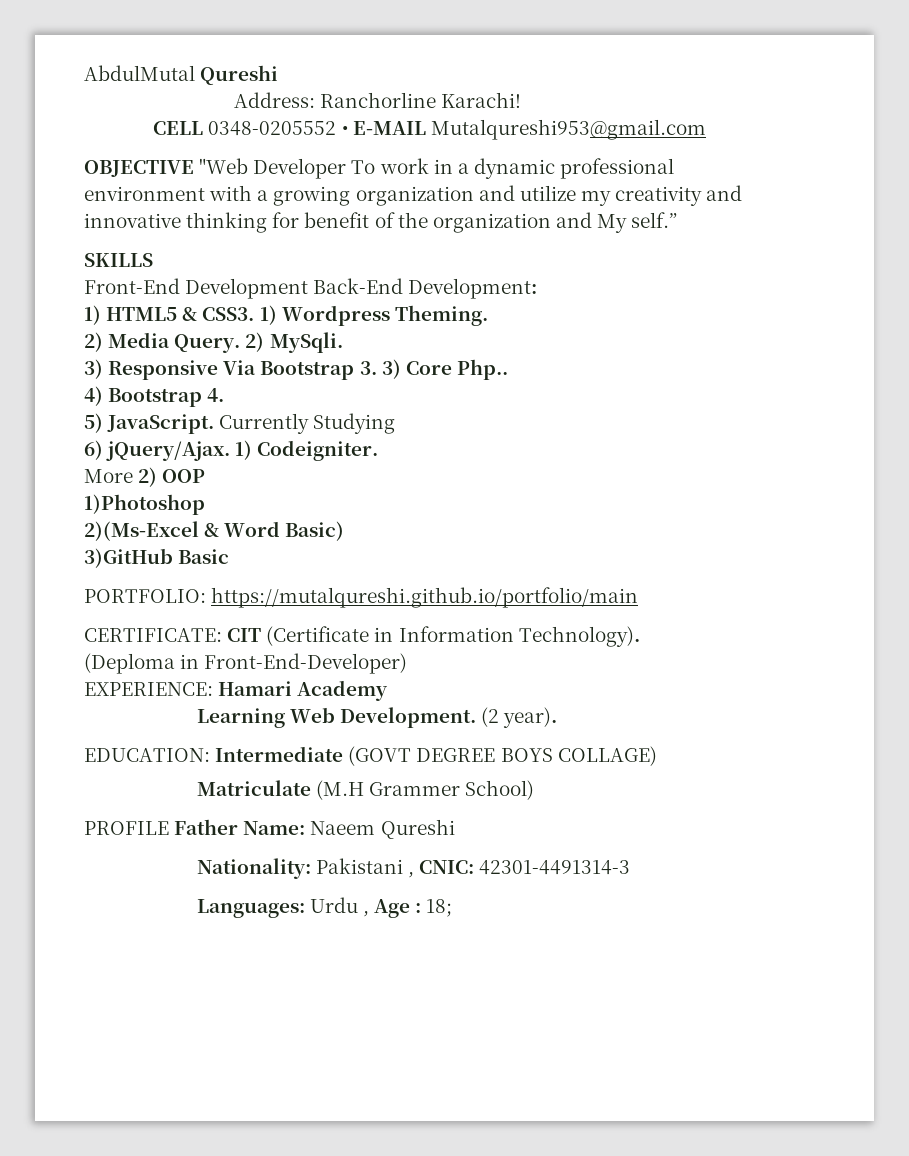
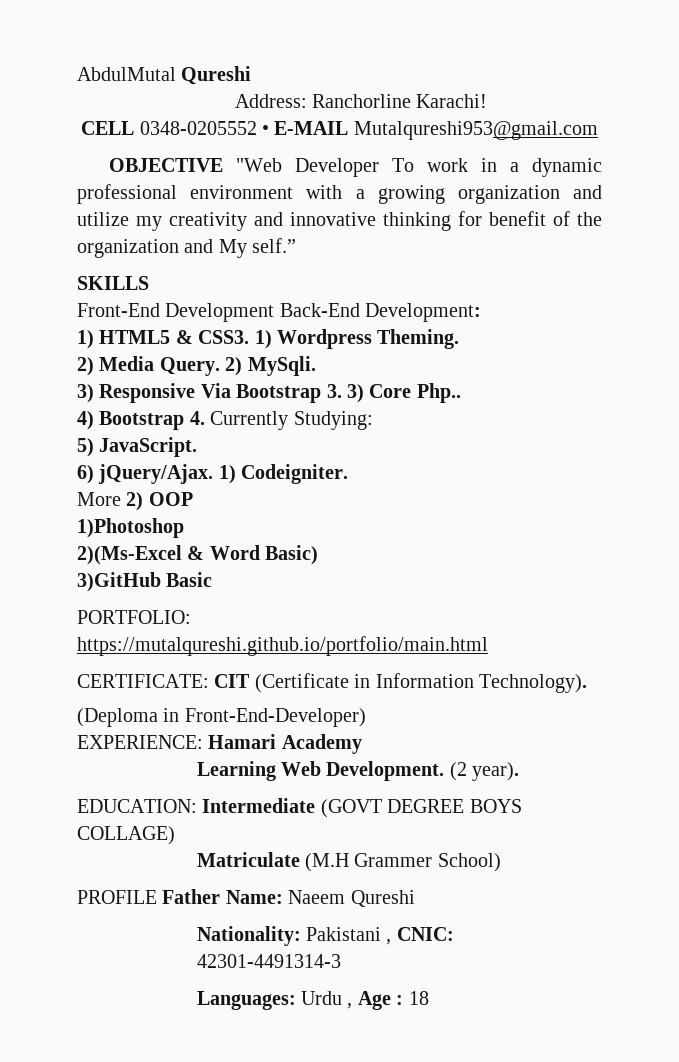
- 4) Bootstrap 4.
+ 4) Bootstrap 4. Currently Studying:
- Currently Studying
- PORTFOLIO: https://mutalqureshi.github.io/portfolio/main
+ PORTFOLIO: https://mutalqureshi.github.io/portfolio/main.html
- Languages: Urdu , Age : 18;
+ Languages: Urdu , Age : 18

